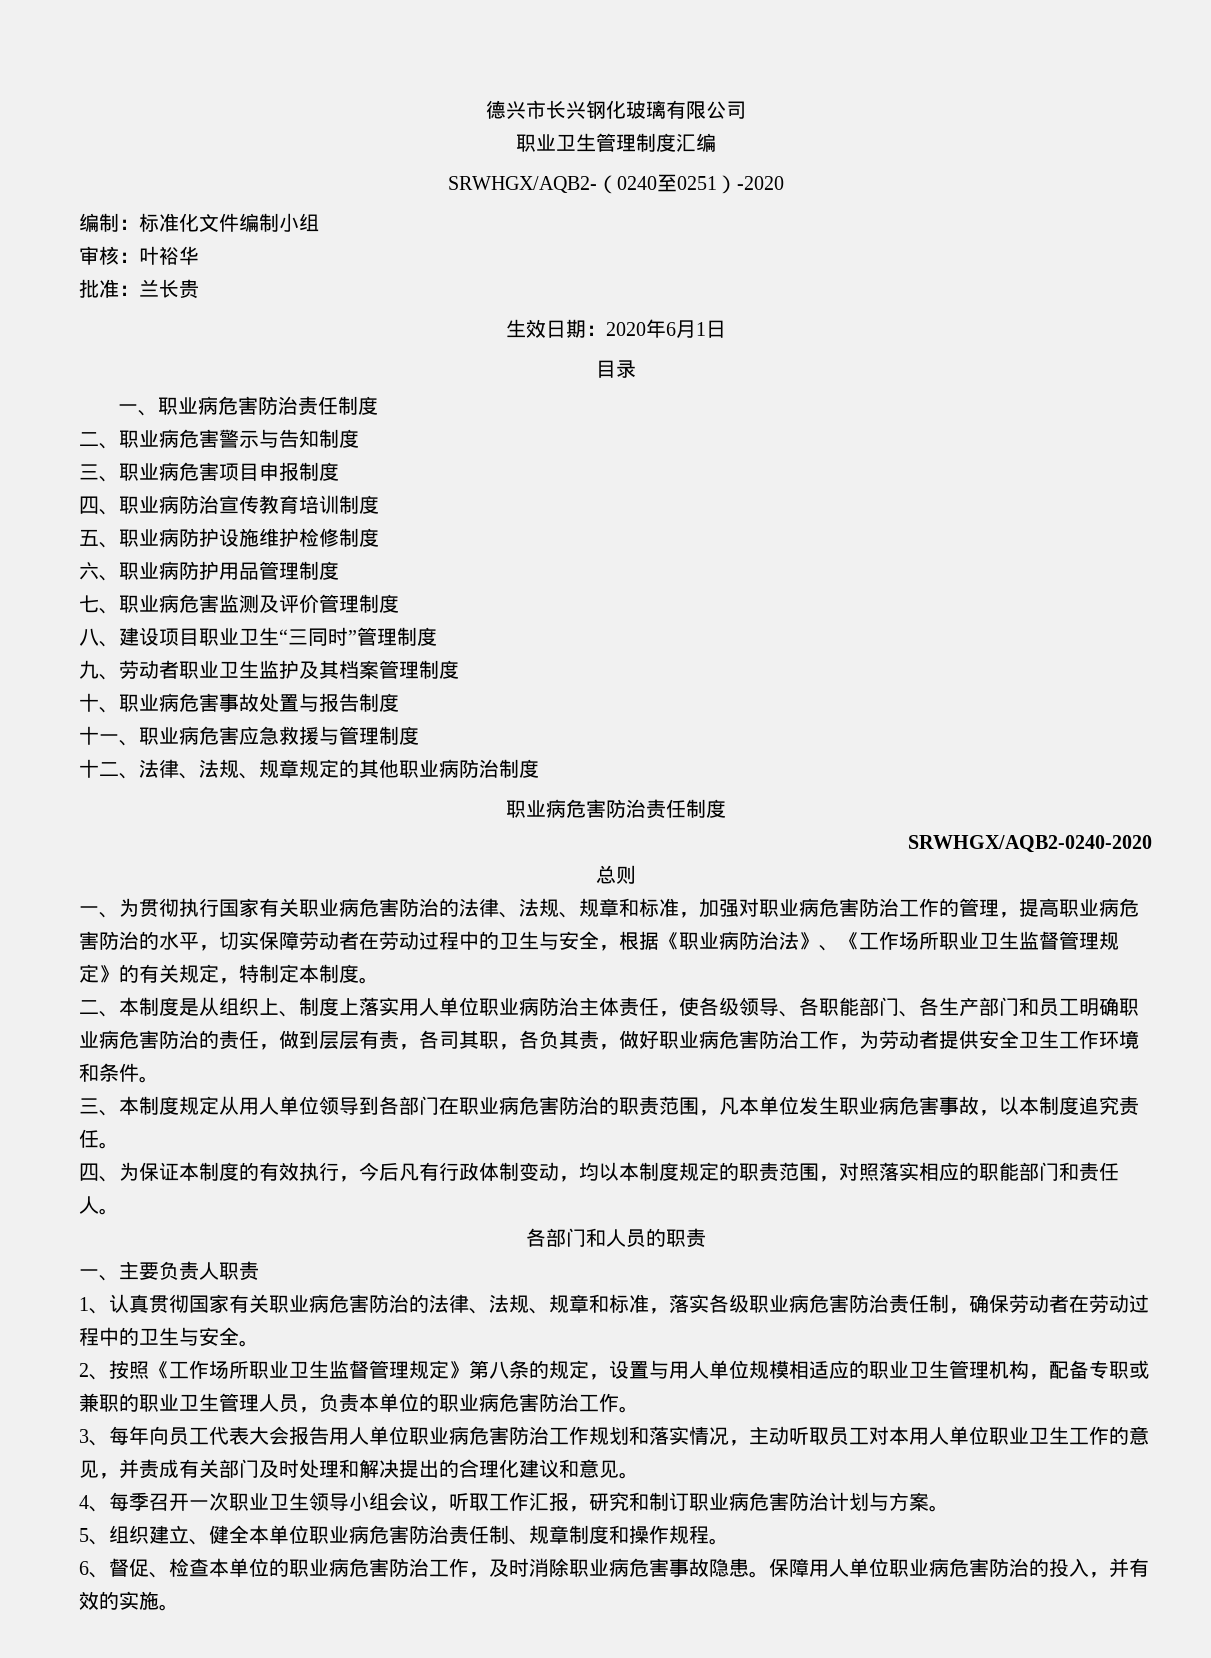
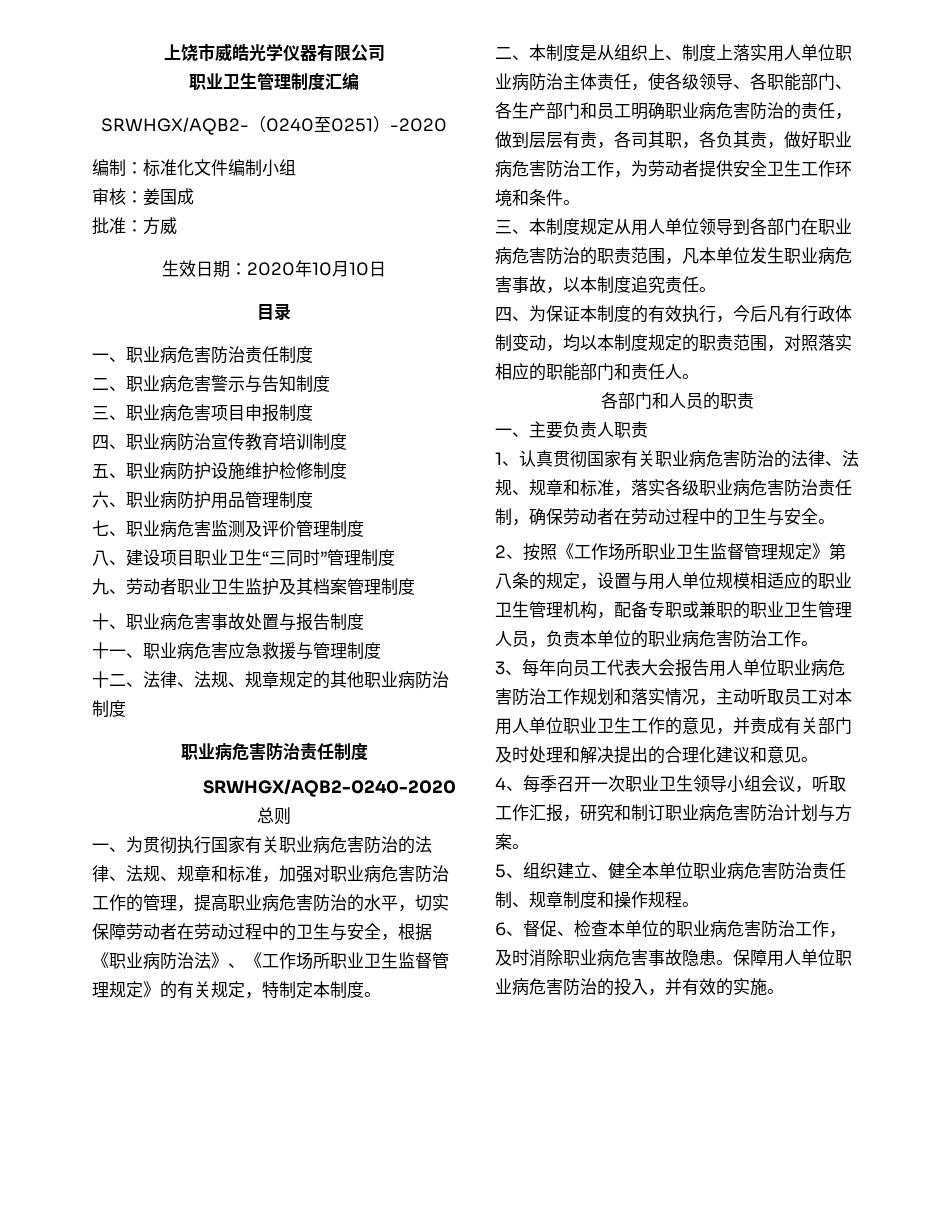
- 德兴市长兴钢化玻璃有限公司
+ 上饶市威皓光学仪器有限公司
- 审核：叶裕华
+ 审核：姜国成
- 批准：兰长贵
+ 批准：方威
- 生效日期：2020年6月1日
+ 生效日期：2020年10月10日

